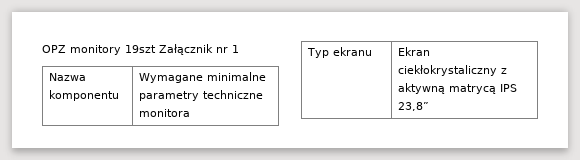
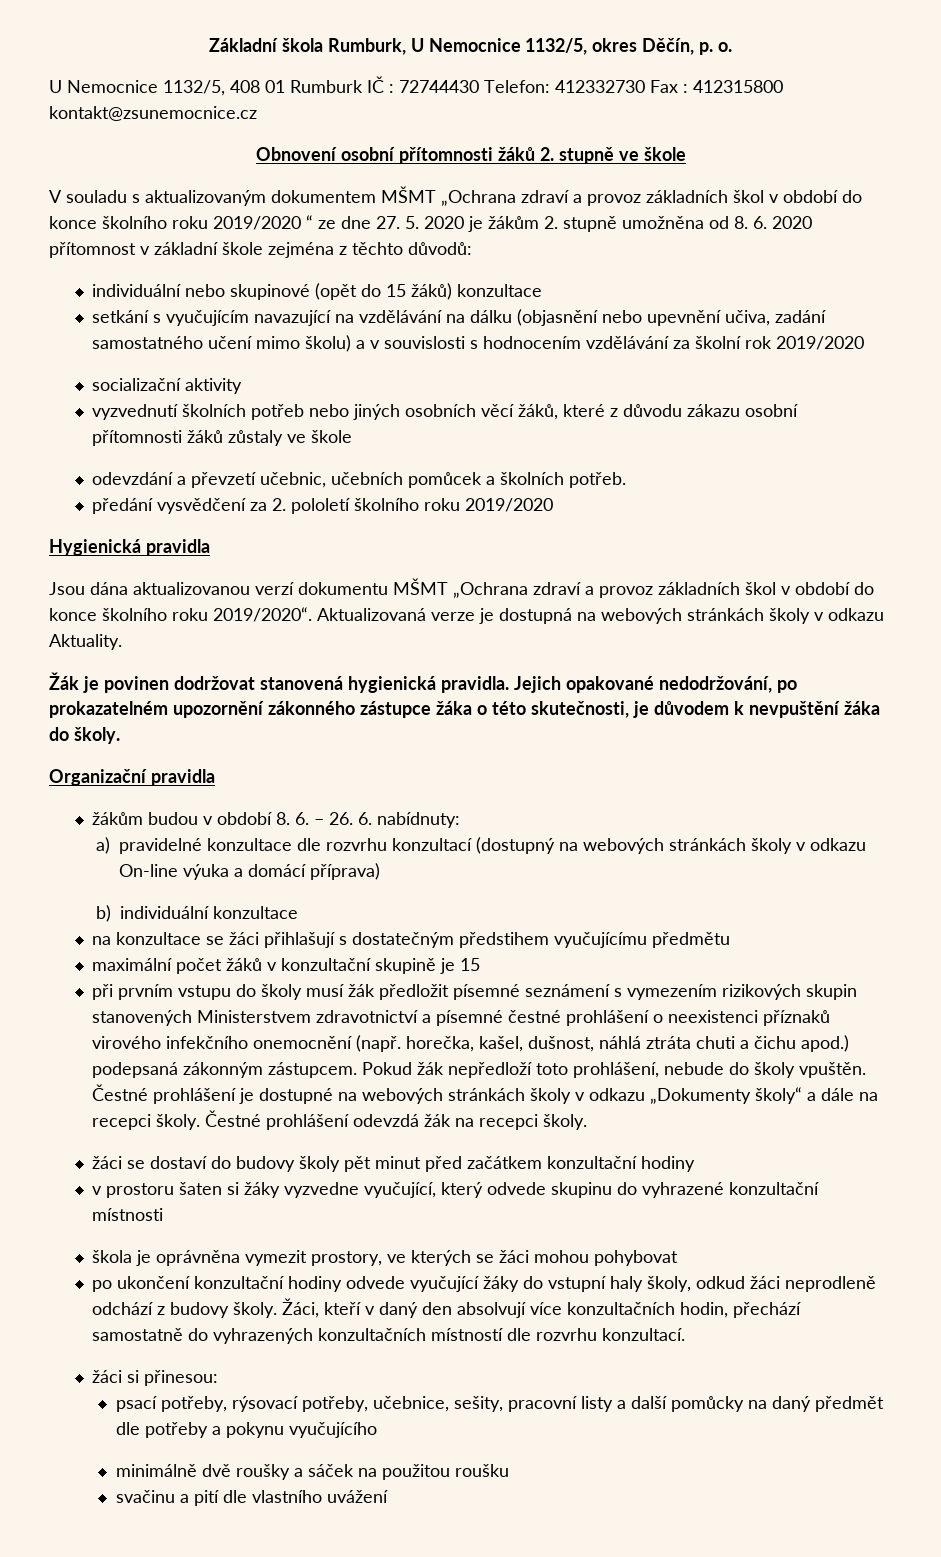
- OPZ monitory 19szt Załącznik nr 1
- Nazwa komponentu | Wymagane minimalne parametry techniczne monitora
- Typ ekranu | Ekran ciekłokrystaliczny z aktywną matrycą IPS 23,8”
+ Základní škola Rumburk, U Nemocnice 1132/5, okres Děčín, p. o.
+ U Nemocnice 1132/5, 408 01 Rumburk IČ : 72744430 Telefon: 412332730 Fax : 412315800 kontakt@zsunemocnice.cz
+ Obnovení osobní přítomnosti žáků 2. stupně ve škole
+ V souladu s aktualizovaným dokumentem MŠMT „Ochrana zdraví a provoz základních škol v období do konce školního roku 2019/2020 “ ze dne 27. 5. 2020 je žákům 2. stupně umožněna od 8. 6. 2020 přítomnost v základní škole zejména z těchto důvodů:
+ individuální nebo skupinové (opět do 15 žáků) konzultace
+ setkání s vyučujícím navazující na vzdělávání na dálku (objasnění nebo upevnění učiva, zadání samostatného učení mimo školu) a v souvislosti s hodnocením vzdělávání za školní rok 2019/2020
+ socializační aktivity
+ vyzvednutí školních potřeb nebo jiných osobních věcí žáků, které z důvodu zákazu osobní přítomnosti žáků zůstaly ve škole
+ odevzdání a převzetí učebnic, učebních pomůcek a školních potřeb.
+ předání vysvědčení za 2. pololetí školního roku 2019/2020
+ Hygienická pravidla
+ Jsou dána aktualizovanou verzí dokumentu MŠMT „Ochrana zdraví a provoz základních škol v období do konce školního roku 2019/2020“. Aktualizovaná verze je dostupná na webových stránkách školy v odkazu Aktuality.
+ Žák je povinen dodržovat stanovená hygienická pravidla. Jejich opakované nedodržování, po prokazatelném upozornění zákonného zástupce žáka o této skutečnosti, je důvodem k nevpuštění žáka do školy.
+ Organizační pravidla
+ žákům budou v období 8. 6. – 26. 6. nabídnuty:
+ a) pravidelné konzultace dle rozvrhu konzultací (dostupný na webových stránkách školy v odkazu On-line výuka a domácí příprava)
+ b) individuální konzultace
+ na konzultace se žáci přihlašují s dostatečným předstihem vyučujícímu předmětu
+ maximální počet žáků v konzultační skupině je 15
+ při prvním vstupu do školy musí žák předložit písemné seznámení s vymezením rizikových skupin stanovených Ministerstvem zdravotnictví a písemné čestné prohlášení o neexistenci příznaků virového infekčního onemocnění (např. horečka, kašel, dušnost, náhlá ztráta chuti a čichu apod.) podepsaná zákonným zástupcem. Pokud žák nepředloží toto prohlášení, nebude do školy vpuštěn. Čestné prohlášení je dostupné na webových stránkách školy v odkazu „Dokumenty školy“ a dále na recepci školy. Čestné prohlášení odevzdá žák na recepci školy.
+ žáci se dostaví do budovy školy pět minut před začátkem konzultační hodiny
+ v prostoru šaten si žáky vyzvedne vyučující, který odvede skupinu do vyhrazené konzultační místnosti
+ škola je oprávněna vymezit prostory, ve kterých se žáci mohou pohybovat
+ po ukončení konzultační hodiny odvede vyučující žáky do vstupní haly školy, odkud žáci neprodleně odchází z budovy školy. Žáci, kteří v daný den absolvují více konzultačních hodin, přechází samostatně do vyhrazených konzultačních místností dle rozvrhu konzultací.
+ žáci si přinesou:
+ psací potřeby, rýsovací potřeby, učebnice, sešity, pracovní listy a další pomůcky na daný předmět dle potřeby a pokynu vyučujícího
+ minimálně dvě roušky a sáček na použitou roušku
+ svačinu a pití dle vlastního uvážení

